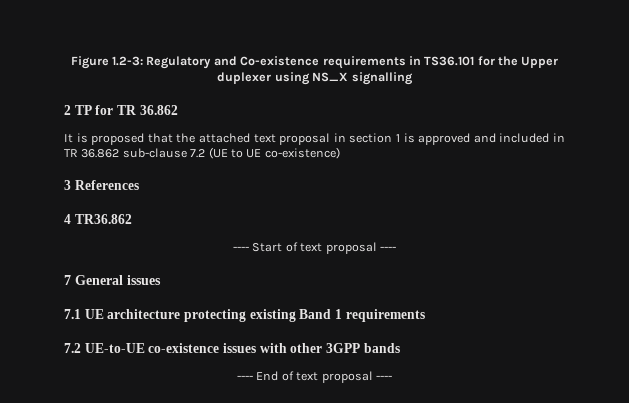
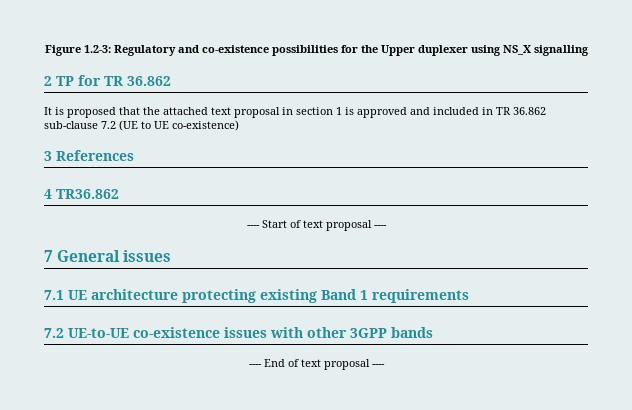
- Figure 1.2-3: Regulatory and Co-existence requirements in TS36.101 for the Upper duplexer using NS_X signalling
+ Figure 1.2-3: Regulatory and co-existence possibilities for the Upper duplexer using NS_X signalling

